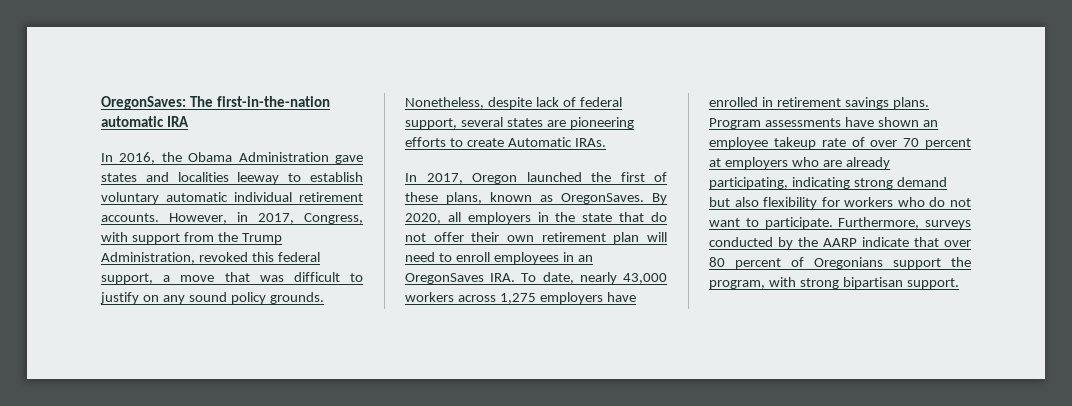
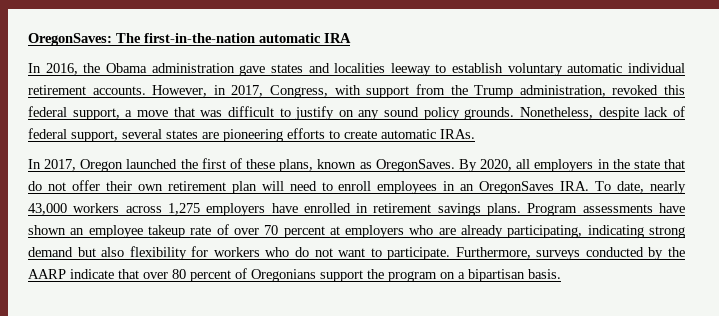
- In 2016, the Obama Administration gave states and localities leeway to establish voluntary automatic individual retirement accounts.
+ In 2016, the Obama administration gave states and localities leeway to establish voluntary automatic individual retirement accounts.
- However, in 2017, Congress, with support from the Trump Administration, revoked this federal support, a move that was difficult to justify on any sound policy grounds.
+ However, in 2017, Congress, with support from the Trump administration, revoked this federal support, a move that was difficult to justify on any sound policy grounds.
- Nonetheless, despite lack of federal support, several states are pioneering efforts to create Automatic IRAs.
+ Nonetheless, despite lack of federal support, several states are pioneering efforts to create automatic IRAs.
- Furthermore, surveys conducted by the AARP indicate that over 80 percent of Oregonians support the program, with strong bipartisan support.
+ Furthermore, surveys conducted by the AARP indicate that over 80 percent of Oregonians support the program on a bipartisan basis.

